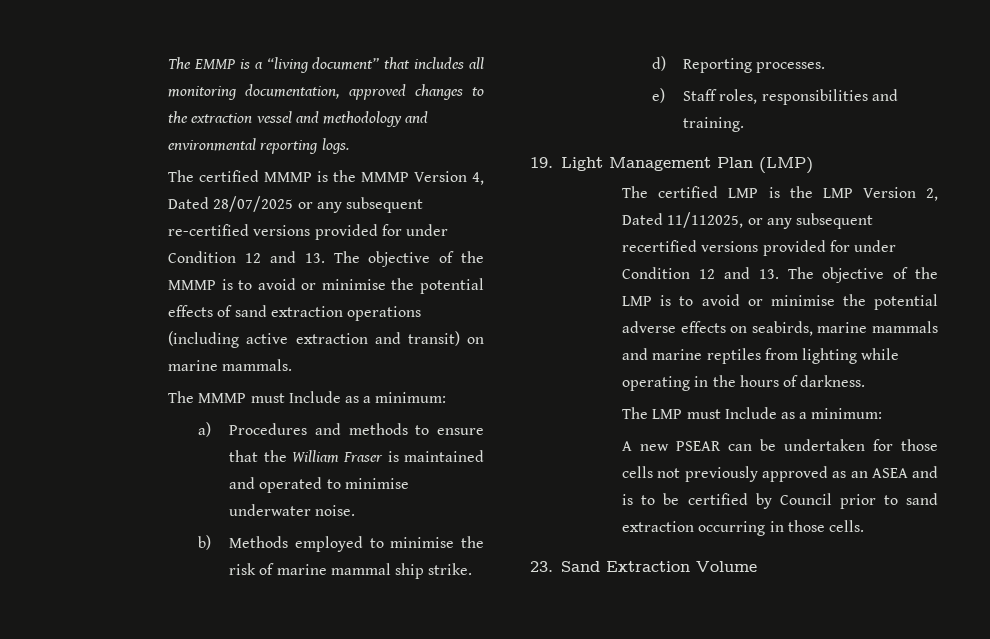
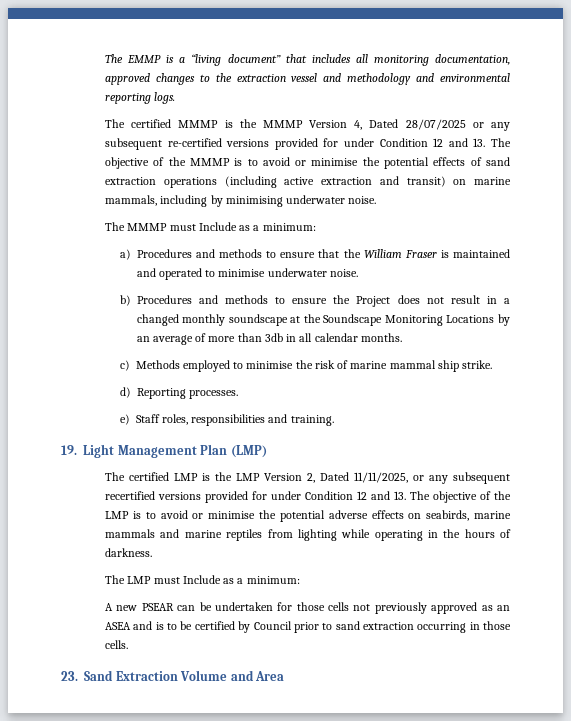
- The certified MMMP is the MMMP Version 4, Dated 28/07/2025 or any subsequent re-certified versions provided for under Condition 12 and 13. The objective of the MMMP is to avoid or minimise the potential effects of sand extraction operations (including active extraction and transit) on marine mammals.
+ The certified MMMP is the MMMP Version 4, Dated 28/07/2025 or any subsequent re-certified versions provided for under Condition 12 and 13. The objective of the MMMP is to avoid or minimise the potential effects of sand extraction operations (including active extraction and transit) on marine mammals, including by minimising underwater noise.
- b) Methods employed to minimise the risk of marine mammal ship strike.
+ b) Procedures and methods to ensure the Project does not result in a changed monthly soundscape at the Soundscape Monitoring Locations by an average of more than 3db in all calendar months.
+ c) Methods employed to minimise the risk of marine mammal ship strike.
- The certified LMP is the LMP Version 2, Dated 11/112025, or any subsequent recertified versions provided for under Condition 12 and 13. The objective of the LMP is to avoid or minimise the potential adverse effects on seabirds, marine mammals and marine reptiles from lighting while operating in the hours of darkness.
+ The certified LMP is the LMP Version 2, Dated 11/11/2025, or any subsequent recertified versions provided for under Condition 12 and 13. The objective of the LMP is to avoid or minimise the potential adverse effects on seabirds, marine mammals and marine reptiles from lighting while operating in the hours of darkness.
- 23. Sand Extraction Volume
+ 23. Sand Extraction Volume and Area

